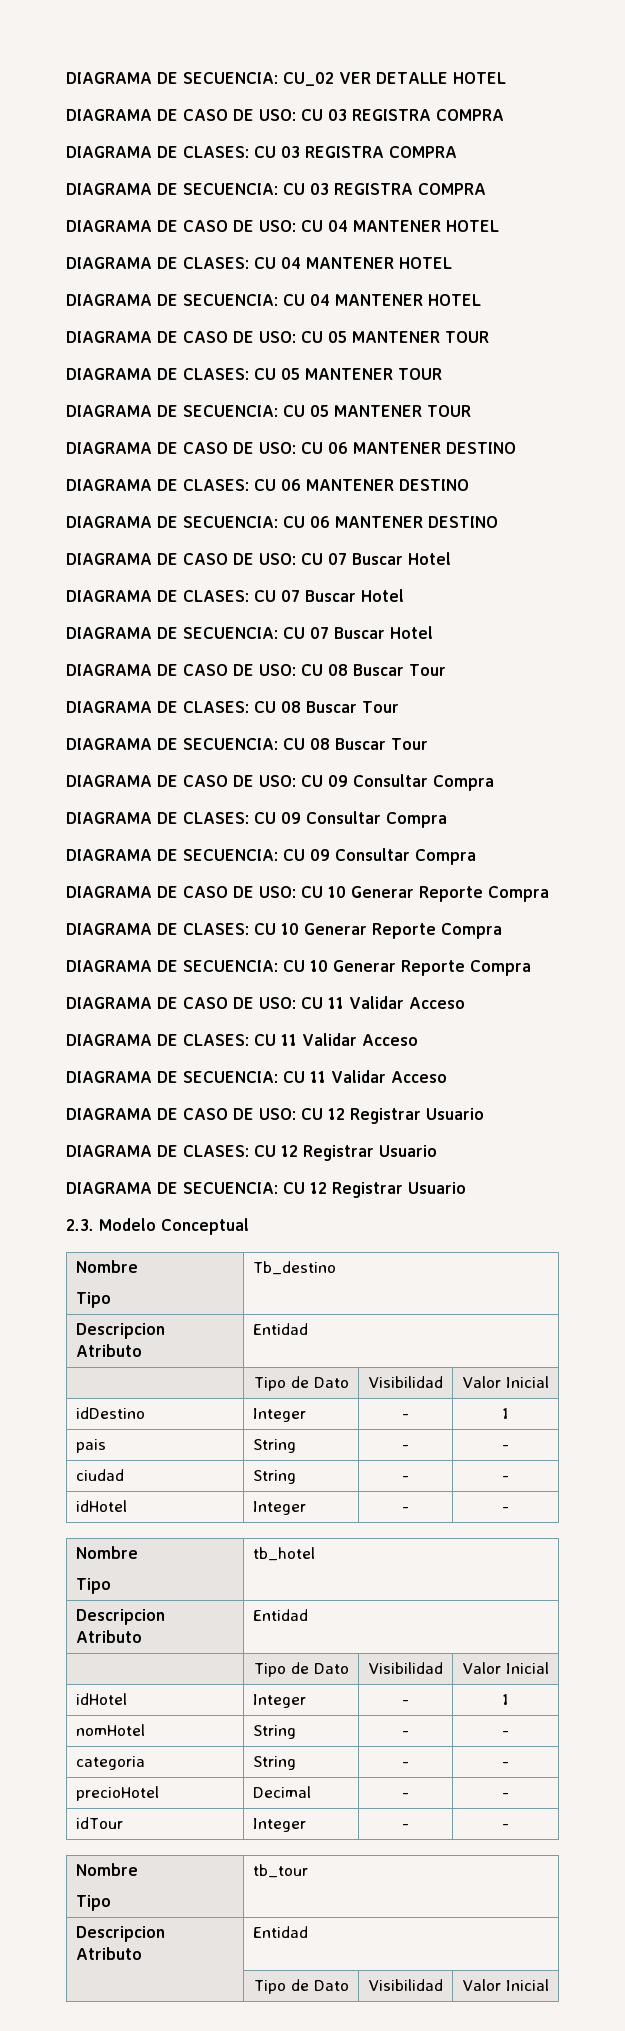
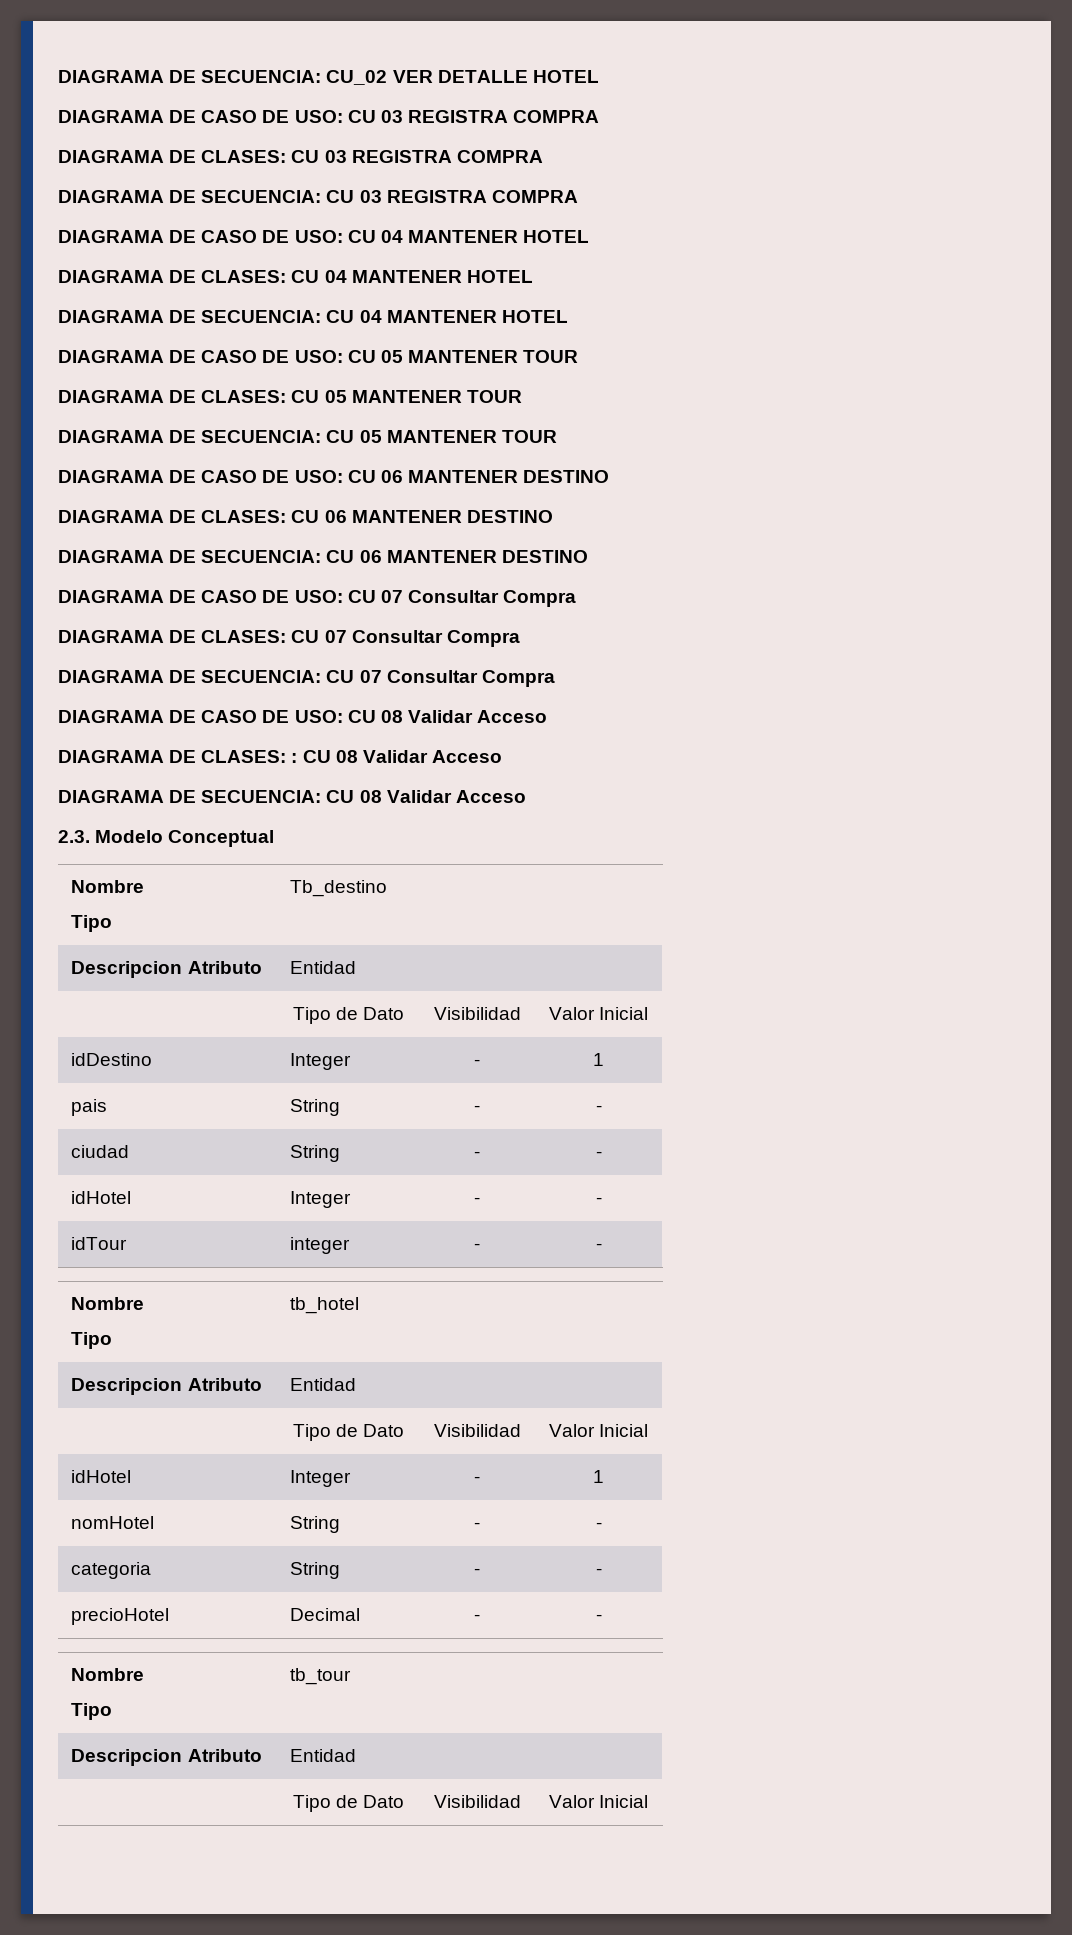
- DIAGRAMA DE CASO DE USO: CU 07 Buscar Hotel
- DIAGRAMA DE CLASES: CU 07 Buscar Hotel
- DIAGRAMA DE SECUENCIA: CU 07 Buscar Hotel
- DIAGRAMA DE CASO DE USO: CU 08 Buscar Tour
- DIAGRAMA DE CLASES: CU 08 Buscar Tour
- DIAGRAMA DE SECUENCIA: CU 08 Buscar Tour
- DIAGRAMA DE CASO DE USO: CU 09 Consultar Compra
+ DIAGRAMA DE CASO DE USO: CU 07 Consultar Compra
- DIAGRAMA DE CLASES: CU 09 Consultar Compra
+ DIAGRAMA DE CLASES: CU 07 Consultar Compra
- DIAGRAMA DE SECUENCIA: CU 09 Consultar Compra
+ DIAGRAMA DE SECUENCIA: CU 07 Consultar Compra
- DIAGRAMA DE CASO DE USO: CU 10 Generar Reporte Compra
- DIAGRAMA DE CLASES: CU 10 Generar Reporte Compra
- DIAGRAMA DE SECUENCIA: CU 10 Generar Reporte Compra
- DIAGRAMA DE CASO DE USO: CU 11 Validar Acceso
+ DIAGRAMA DE CASO DE USO: CU 08 Validar Acceso
- DIAGRAMA DE CLASES: CU 11 Validar Acceso
+ DIAGRAMA DE CLASES: : CU 08 Validar Acceso
- DIAGRAMA DE SECUENCIA: CU 11 Validar Acceso
- DIAGRAMA DE CASO DE USO: CU 12 Registrar Usuario
- DIAGRAMA DE CLASES: CU 12 Registrar Usuario
- DIAGRAMA DE SECUENCIA: CU 12 Registrar Usuario
+ DIAGRAMA DE SECUENCIA: CU 08 Validar Acceso
+ idTour | integer | - | -
- idTour | Integer | - | -

